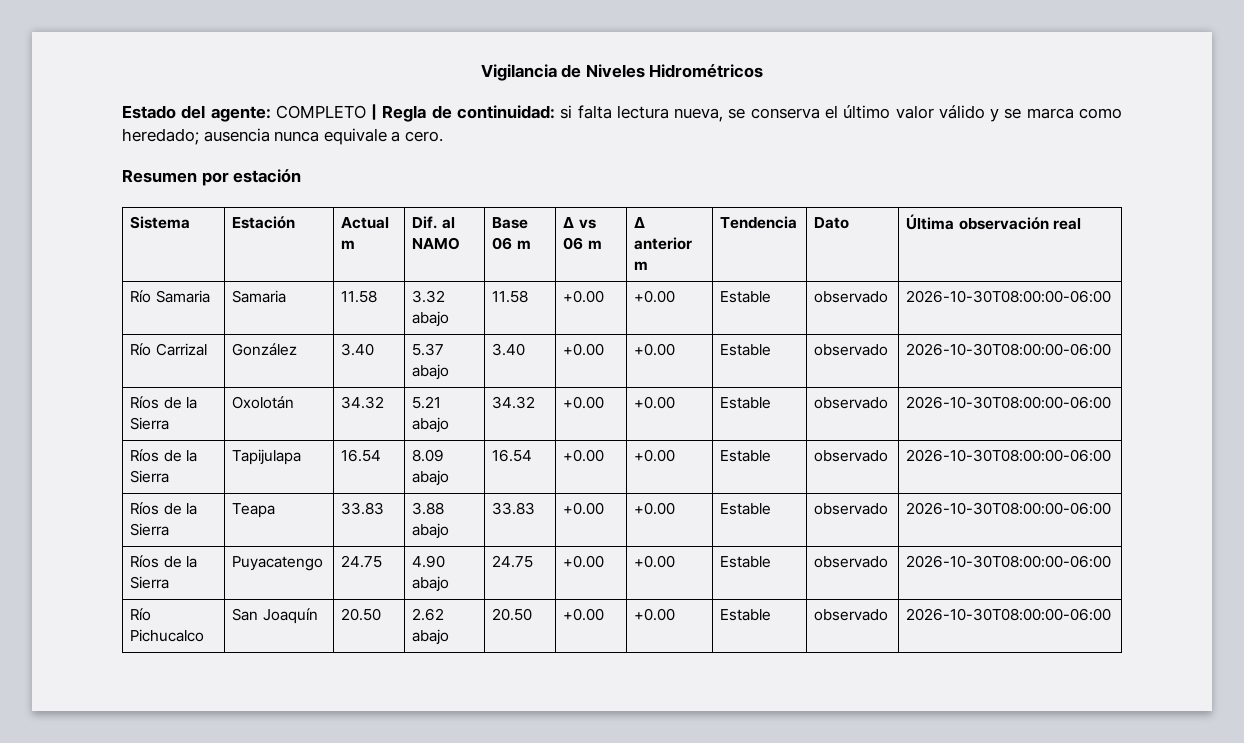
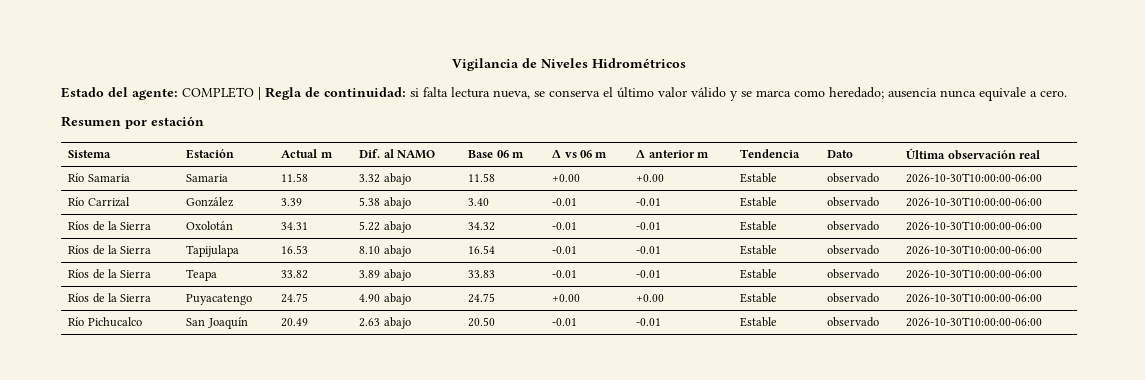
- Río Samaria | Samaria | 11.58 | 3.32 abajo | 11.58 | +0.00 | +0.00 | Estable | observado | 2026-10-30T08:00:00-06:00
+ Río Samaria | Samaria | 11.58 | 3.32 abajo | 11.58 | +0.00 | +0.00 | Estable | observado | 2026-10-30T10:00:00-06:00
- Río Carrizal | González | 3.40 | 5.37 abajo | 3.40 | +0.00 | +0.00 | Estable | observado | 2026-10-30T08:00:00-06:00
+ Río Carrizal | González | 3.39 | 5.38 abajo | 3.40 | -0.01 | -0.01 | Estable | observado | 2026-10-30T10:00:00-06:00
- Ríos de la Sierra | Oxolotán | 34.32 | 5.21 abajo | 34.32 | +0.00 | +0.00 | Estable | observado | 2026-10-30T08:00:00-06:00
+ Ríos de la Sierra | Oxolotán | 34.31 | 5.22 abajo | 34.32 | -0.01 | -0.01 | Estable | observado | 2026-10-30T10:00:00-06:00
- Ríos de la Sierra | Tapijulapa | 16.54 | 8.09 abajo | 16.54 | +0.00 | +0.00 | Estable | observado | 2026-10-30T08:00:00-06:00
+ Ríos de la Sierra | Tapijulapa | 16.53 | 8.10 abajo | 16.54 | -0.01 | -0.01 | Estable | observado | 2026-10-30T10:00:00-06:00
- Ríos de la Sierra | Teapa | 33.83 | 3.88 abajo | 33.83 | +0.00 | +0.00 | Estable | observado | 2026-10-30T08:00:00-06:00
+ Ríos de la Sierra | Teapa | 33.82 | 3.89 abajo | 33.83 | -0.01 | -0.01 | Estable | observado | 2026-10-30T10:00:00-06:00
- Ríos de la Sierra | Puyacatengo | 24.75 | 4.90 abajo | 24.75 | +0.00 | +0.00 | Estable | observado | 2026-10-30T08:00:00-06:00
+ Ríos de la Sierra | Puyacatengo | 24.75 | 4.90 abajo | 24.75 | +0.00 | +0.00 | Estable | observado | 2026-10-30T10:00:00-06:00
- Río Pichucalco | San Joaquín | 20.50 | 2.62 abajo | 20.50 | +0.00 | +0.00 | Estable | observado | 2026-10-30T08:00:00-06:00
+ Río Pichucalco | San Joaquín | 20.49 | 2.63 abajo | 20.50 | -0.01 | -0.01 | Estable | observado | 2026-10-30T10:00:00-06:00

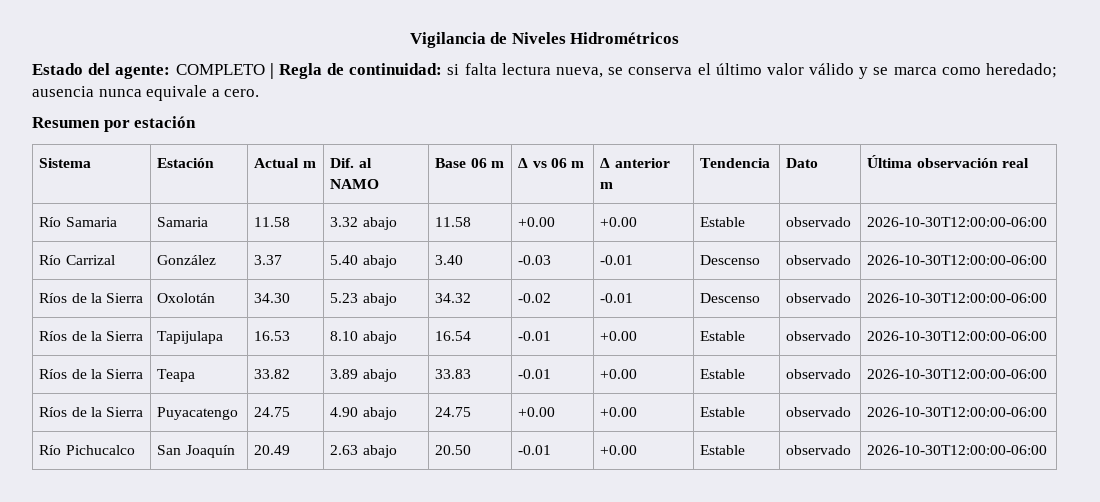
- Río Samaria | Samaria | 11.58 | 3.32 abajo | 11.58 | +0.00 | +0.00 | Estable | observado | 2026-10-30T10:00:00-06:00
+ Río Samaria | Samaria | 11.58 | 3.32 abajo | 11.58 | +0.00 | +0.00 | Estable | observado | 2026-10-30T12:00:00-06:00
- Río Carrizal | González | 3.39 | 5.38 abajo | 3.40 | -0.01 | -0.01 | Estable | observado | 2026-10-30T10:00:00-06:00
+ Río Carrizal | González | 3.37 | 5.40 abajo | 3.40 | -0.03 | -0.01 | Descenso | observado | 2026-10-30T12:00:00-06:00
- Ríos de la Sierra | Oxolotán | 34.31 | 5.22 abajo | 34.32 | -0.01 | -0.01 | Estable | observado | 2026-10-30T10:00:00-06:00
+ Ríos de la Sierra | Oxolotán | 34.30 | 5.23 abajo | 34.32 | -0.02 | -0.01 | Descenso | observado | 2026-10-30T12:00:00-06:00
- Ríos de la Sierra | Tapijulapa | 16.53 | 8.10 abajo | 16.54 | -0.01 | -0.01 | Estable | observado | 2026-10-30T10:00:00-06:00
+ Ríos de la Sierra | Tapijulapa | 16.53 | 8.10 abajo | 16.54 | -0.01 | +0.00 | Estable | observado | 2026-10-30T12:00:00-06:00
- Ríos de la Sierra | Teapa | 33.82 | 3.89 abajo | 33.83 | -0.01 | -0.01 | Estable | observado | 2026-10-30T10:00:00-06:00
+ Ríos de la Sierra | Teapa | 33.82 | 3.89 abajo | 33.83 | -0.01 | +0.00 | Estable | observado | 2026-10-30T12:00:00-06:00
- Ríos de la Sierra | Puyacatengo | 24.75 | 4.90 abajo | 24.75 | +0.00 | +0.00 | Estable | observado | 2026-10-30T10:00:00-06:00
+ Ríos de la Sierra | Puyacatengo | 24.75 | 4.90 abajo | 24.75 | +0.00 | +0.00 | Estable | observado | 2026-10-30T12:00:00-06:00
- Río Pichucalco | San Joaquín | 20.49 | 2.63 abajo | 20.50 | -0.01 | -0.01 | Estable | observado | 2026-10-30T10:00:00-06:00
+ Río Pichucalco | San Joaquín | 20.49 | 2.63 abajo | 20.50 | -0.01 | +0.00 | Estable | observado | 2026-10-30T12:00:00-06:00

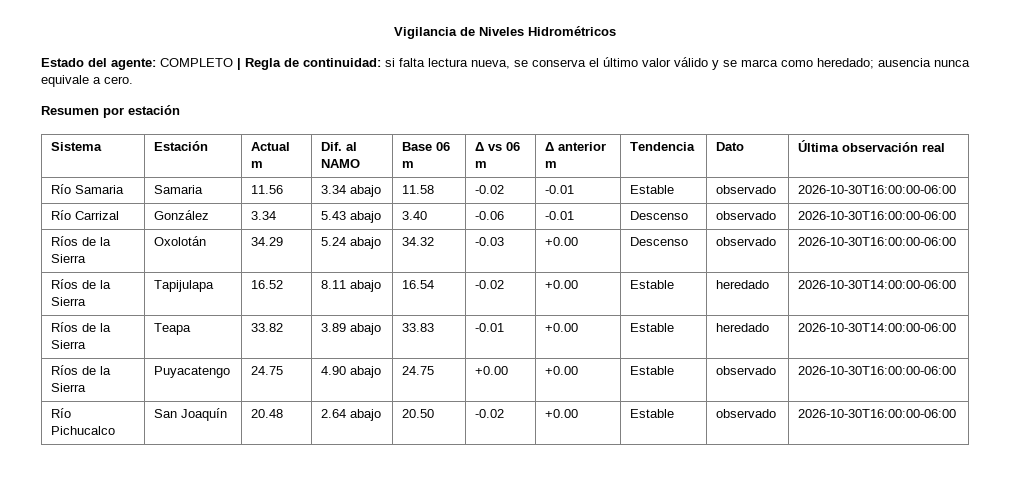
- Río Samaria | Samaria | 11.58 | 3.32 abajo | 11.58 | +0.00 | +0.00 | Estable | observado | 2026-10-30T12:00:00-06:00
+ Río Samaria | Samaria | 11.56 | 3.34 abajo | 11.58 | -0.02 | -0.01 | Estable | observado | 2026-10-30T16:00:00-06:00
- Río Carrizal | González | 3.37 | 5.40 abajo | 3.40 | -0.03 | -0.01 | Descenso | observado | 2026-10-30T12:00:00-06:00
+ Río Carrizal | González | 3.34 | 5.43 abajo | 3.40 | -0.06 | -0.01 | Descenso | observado | 2026-10-30T16:00:00-06:00
- Ríos de la Sierra | Oxolotán | 34.30 | 5.23 abajo | 34.32 | -0.02 | -0.01 | Descenso | observado | 2026-10-30T12:00:00-06:00
+ Ríos de la Sierra | Oxolotán | 34.29 | 5.24 abajo | 34.32 | -0.03 | +0.00 | Descenso | observado | 2026-10-30T16:00:00-06:00
- Ríos de la Sierra | Tapijulapa | 16.53 | 8.10 abajo | 16.54 | -0.01 | +0.00 | Estable | observado | 2026-10-30T12:00:00-06:00
+ Ríos de la Sierra | Tapijulapa | 16.52 | 8.11 abajo | 16.54 | -0.02 | +0.00 | Estable | heredado | 2026-10-30T14:00:00-06:00
- Ríos de la Sierra | Teapa | 33.82 | 3.89 abajo | 33.83 | -0.01 | +0.00 | Estable | observado | 2026-10-30T12:00:00-06:00
+ Ríos de la Sierra | Teapa | 33.82 | 3.89 abajo | 33.83 | -0.01 | +0.00 | Estable | heredado | 2026-10-30T14:00:00-06:00
- Ríos de la Sierra | Puyacatengo | 24.75 | 4.90 abajo | 24.75 | +0.00 | +0.00 | Estable | observado | 2026-10-30T12:00:00-06:00
+ Ríos de la Sierra | Puyacatengo | 24.75 | 4.90 abajo | 24.75 | +0.00 | +0.00 | Estable | observado | 2026-10-30T16:00:00-06:00
- Río Pichucalco | San Joaquín | 20.49 | 2.63 abajo | 20.50 | -0.01 | +0.00 | Estable | observado | 2026-10-30T12:00:00-06:00
+ Río Pichucalco | San Joaquín | 20.48 | 2.64 abajo | 20.50 | -0.02 | +0.00 | Estable | observado | 2026-10-30T16:00:00-06:00

